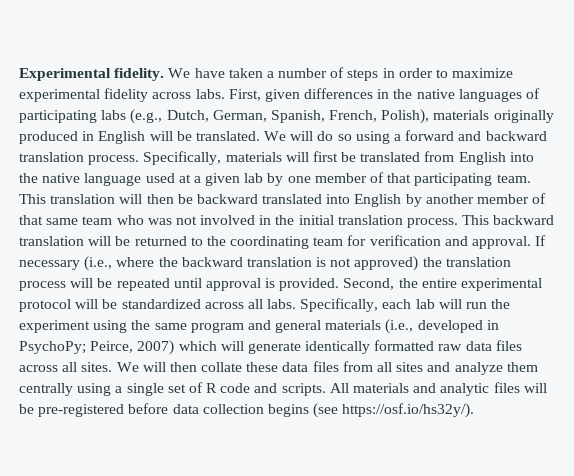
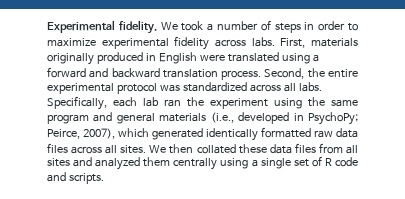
- We have taken a number of steps in order to maximize experimental fidelity across labs.
+ We took a number of steps in order to maximize experimental fidelity across labs.
- First, given differences in the native languages of participating labs (e.g., Dutch, German, Spanish, French, Polish), materials originally produced in English will be translated. We will do so using a forward and backward translation process.
+ First, materials originally produced in English were translated using a forward and backward translation process.
- Specifically, materials will first be translated from English into the native language used at a given lab by one member of that participating team. This translation will then be backward translated into English by another member of that same team who was not involved in the initial translation process. This backward translation will be returned to the coordinating team for verification and approval. If necessary (i.e., where the backward translation is not approved) the translation process will be repeated until approval is provided.
- Second, the entire experimental protocol will be standardized across all labs.
+ Second, the entire experimental protocol was standardized across all labs.
- Specifically, each lab will run the experiment using the same program and general materials (i.e., developed in PsychoPy; Peirce, 2007) which will generate identically formatted raw data files across all sites.
+ Specifically, each lab ran the experiment using the same program and general materials (i.e., developed in PsychoPy; Peirce, 2007), which generated identically formatted raw data files across all sites.
- We will then collate these data files from all sites and analyze them centrally using a single set of R code and scripts. All materials and analytic files will be pre-registered before data collection begins (see https://osf.io/hs32y/).
+ We then collated these data files from all sites and analyzed them centrally using a single set of R code and scripts.

